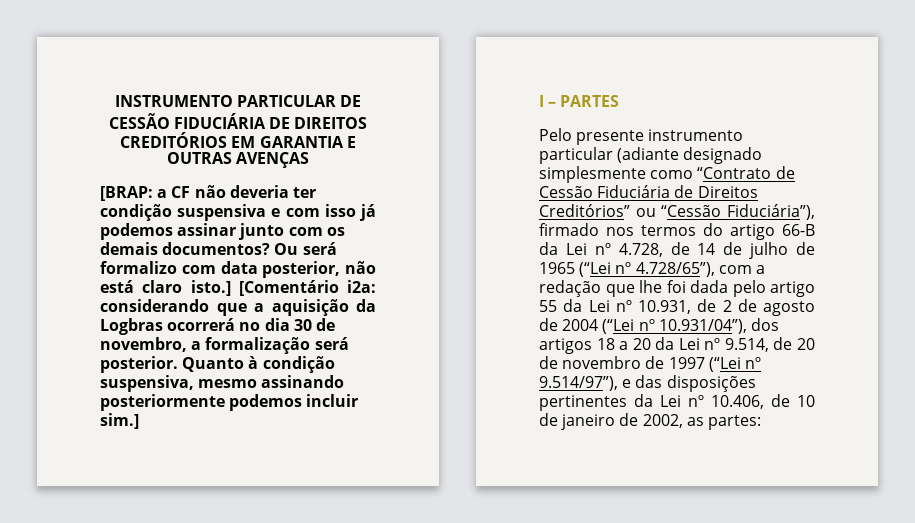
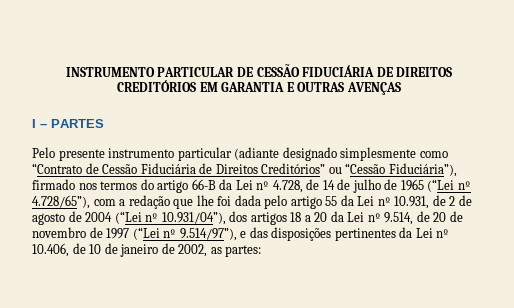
- [BRAP: a CF não deveria ter condição suspensiva e com isso já podemos assinar junto com os demais documentos? Ou será formalizo com data posterior, não está claro isto.] [Comentário i2a: considerando que a aquisição da Logbras ocorrerá no dia 30 de novembro, a formalização será posterior. Quanto à condição suspensiva, mesmo assinando posteriormente podemos incluir sim.]

